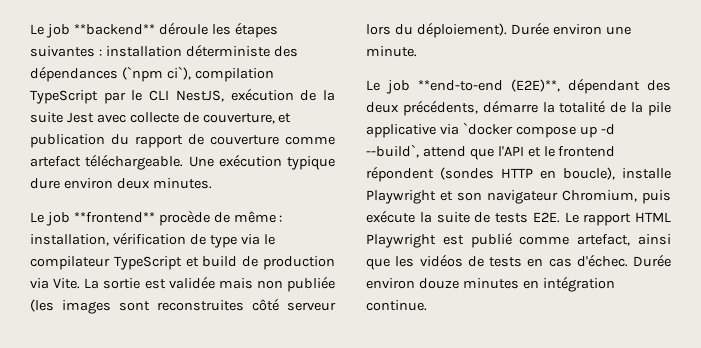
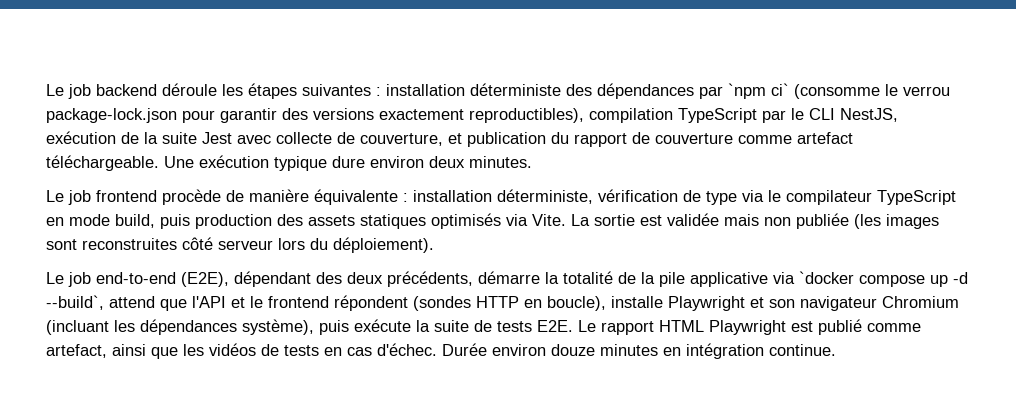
- Le job **backend** déroule les étapes suivantes : installation déterministe des dépendances (`npm ci`), compilation TypeScript par le CLI NestJS, exécution de la suite Jest avec collecte de couverture, et publication du rapport de couverture comme artefact téléchargeable.
+ Le job backend déroule les étapes suivantes : installation déterministe des dépendances par `npm ci` (consomme le verrou package-lock.json pour garantir des versions exactement reproductibles), compilation TypeScript par le CLI NestJS, exécution de la suite Jest avec collecte de couverture, et publication du rapport de couverture comme artefact téléchargeable.
- Le job **frontend** procède de même : installation, vérification de type via le compilateur TypeScript et build de production via Vite.
+ Le job frontend procède de manière équivalente : installation déterministe, vérification de type via le compilateur TypeScript en mode build, puis production des assets statiques optimisés via Vite.
- La sortie est validée mais non publiée (les images sont reconstruites côté serveur lors du déploiement). Durée environ une minute.
- Le job **end-to-end (E2E)**, dépendant des deux précédents, démarre la totalité de la pile applicative via `docker compose up -d --build`, attend que l'API et le frontend répondent (sondes HTTP en boucle), installe Playwright et son navigateur Chromium, puis exécute la suite de tests E2E. Le rapport HTML Playwright est publié comme artefact, ainsi que les vidéos de tests en cas d'échec.
+ La sortie est validée mais non publiée (les images sont reconstruites côté serveur lors du déploiement).
+ Le job end-to-end (E2E), dépendant des deux précédents, démarre la totalité de la pile applicative via `docker compose up -d --build`, attend que l'API et le frontend répondent (sondes HTTP en boucle), installe Playwright et son navigateur Chromium (incluant les dépendances système), puis exécute la suite de tests E2E. Le rapport HTML Playwright est publié comme artefact, ainsi que les vidéos de tests en cas d'échec.

